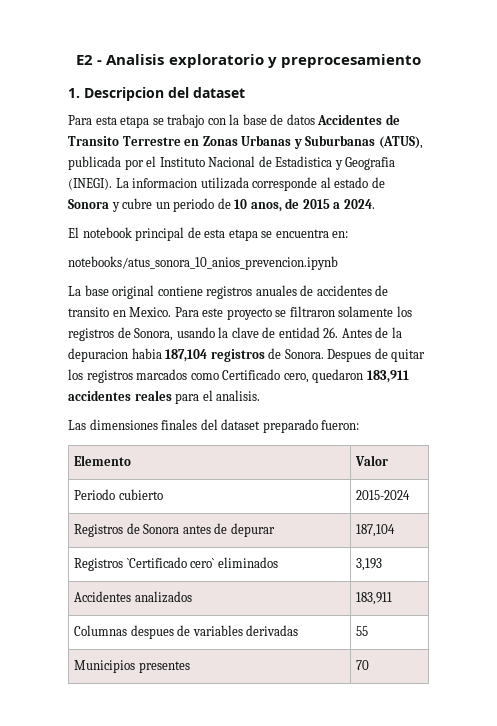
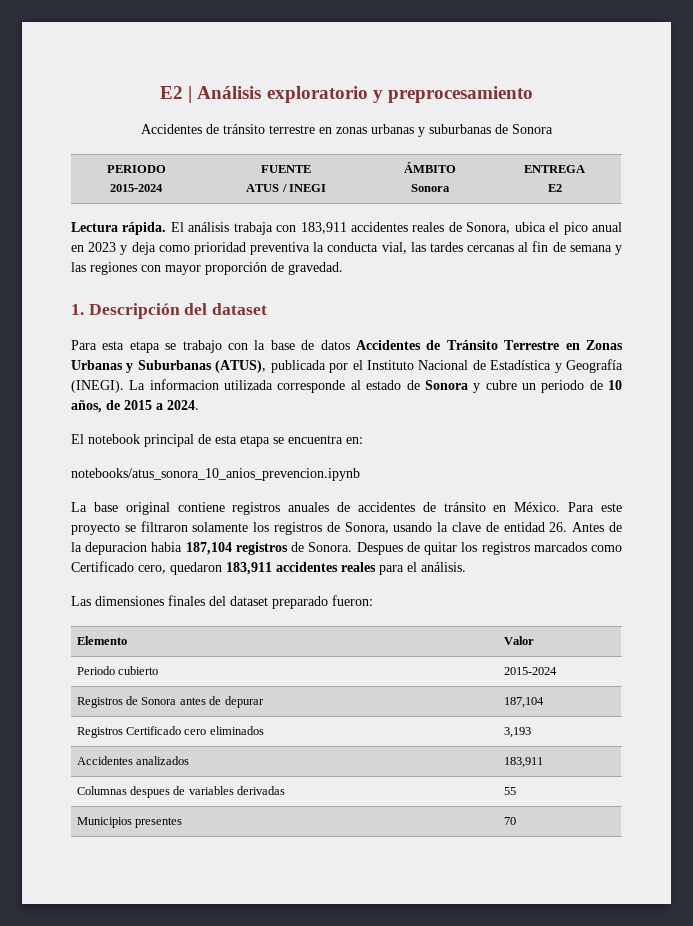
- E2 - Analisis exploratorio y preprocesamiento
+ E2 | Análisis exploratorio y preprocesamiento
+ Accidentes de tránsito terrestre en zonas urbanas y suburbanas de Sonora
+ PERIODO
+ 2015-2024 | FUENTE
+ ATUS / INEGI | ÁMBITO
+ Sonora | ENTREGA
+ E2
+ Lectura rápida. El análisis trabaja con 183,911 accidentes reales de Sonora, ubica el pico anual en 2023 y deja como prioridad preventiva la conducta vial, las tardes cercanas al fin de semana y las regiones con mayor proporción de gravedad.
- 1. Descripcion del dataset
+ 1. Descripción del dataset
- Para esta etapa se trabajo con la base de datos Accidentes de Transito Terrestre en Zonas Urbanas y Suburbanas (ATUS), publicada por el Instituto Nacional de Estadistica y Geografia (INEGI).
+ Para esta etapa se trabajo con la base de datos Accidentes de Tránsito Terrestre en Zonas Urbanas y Suburbanas (ATUS), publicada por el Instituto Nacional de Estadística y Geografía (INEGI).
- La informacion utilizada corresponde al estado de Sonora y cubre un periodo de 10 anos, de 2015 a 2024.
+ La informacion utilizada corresponde al estado de Sonora y cubre un periodo de 10 años, de 2015 a 2024.
- La base original contiene registros anuales de accidentes de transito en Mexico.
+ La base original contiene registros anuales de accidentes de tránsito en México.
- Despues de quitar los registros marcados como Certificado cero, quedaron 183,911 accidentes reales para el analisis.
+ Despues de quitar los registros marcados como Certificado cero, quedaron 183,911 accidentes reales para el análisis.
- Registros `Certificado cero` eliminados | 3,193
+ Registros Certificado cero eliminados | 3,193

